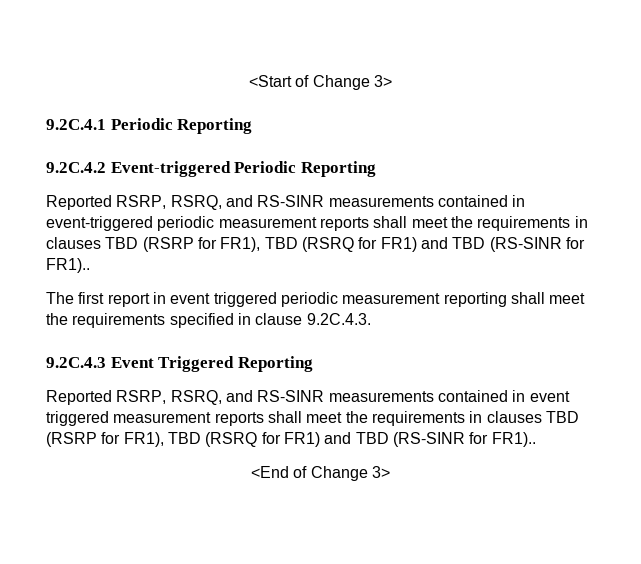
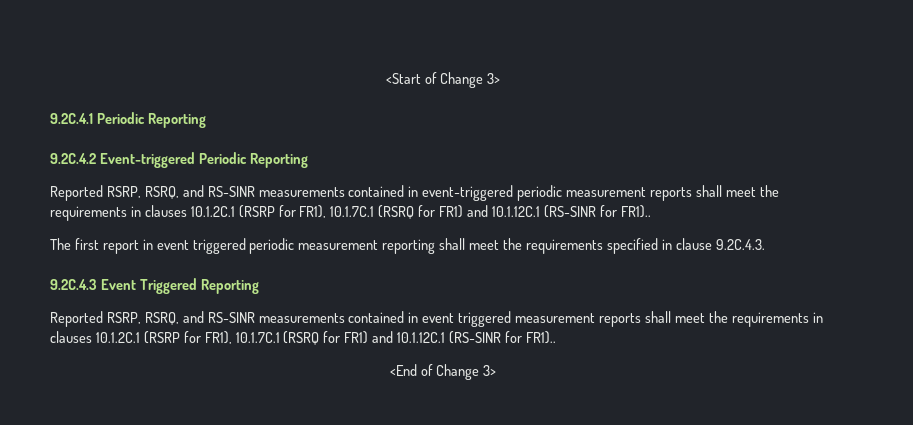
- Reported RSRP, RSRQ, and RS-SINR measurements contained in event-triggered periodic measurement reports shall meet the requirements in clauses TBD (RSRP for FR1), TBD (RSRQ for FR1) and TBD (RS-SINR for FR1)..
+ Reported RSRP, RSRQ, and RS-SINR measurements contained in event-triggered periodic measurement reports shall meet the requirements in clauses 10.1.2C.1 (RSRP for FR1), 10.1.7C.1 (RSRQ for FR1) and 10.1.12C.1 (RS-SINR for FR1)..
- Reported RSRP, RSRQ, and RS-SINR measurements contained in event triggered measurement reports shall meet the requirements in clauses TBD (RSRP for FR1), TBD (RSRQ for FR1) and TBD (RS-SINR for FR1)..
+ Reported RSRP, RSRQ, and RS-SINR measurements contained in event triggered measurement reports shall meet the requirements in clauses 10.1.2C.1 (RSRP for FR1), 10.1.7C.1 (RSRQ for FR1) and 10.1.12C.1 (RS-SINR for FR1)..

